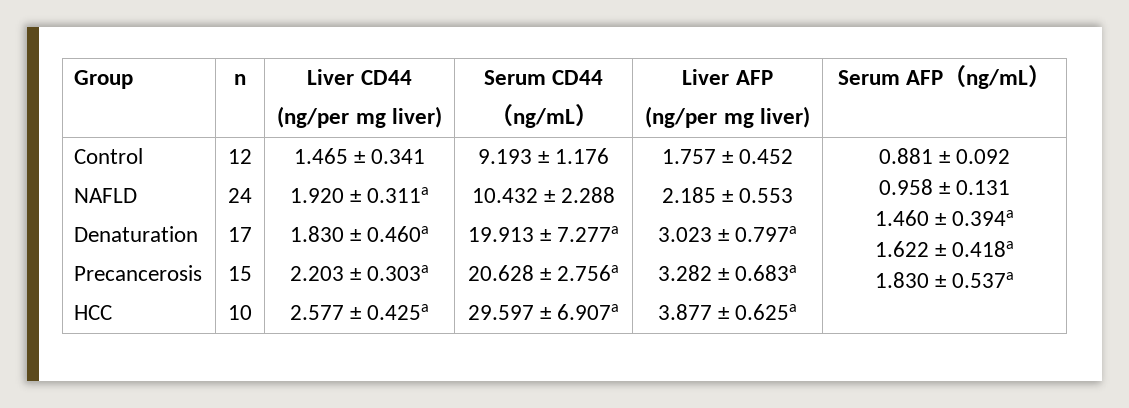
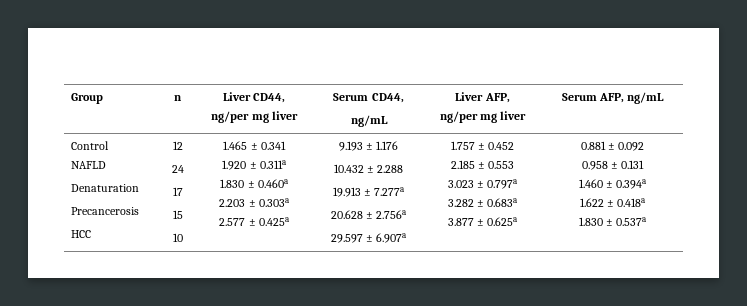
- Group | n | Liver CD44
- (ng/per mg liver) | Serum CD44
- （ng/mL） | Liver AFP
- (ng/per mg liver) | Serum AFP（ng/mL）
+ Group | n | Liver CD44,
+ ng/per mg liver | Serum CD44,
+ ng/mL | Liver AFP,
+ ng/per mg liver | Serum AFP, ng/mL

